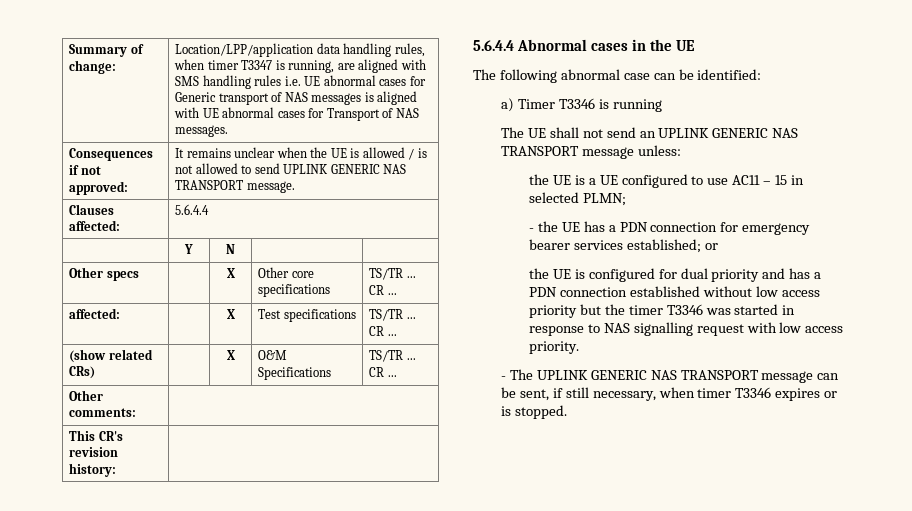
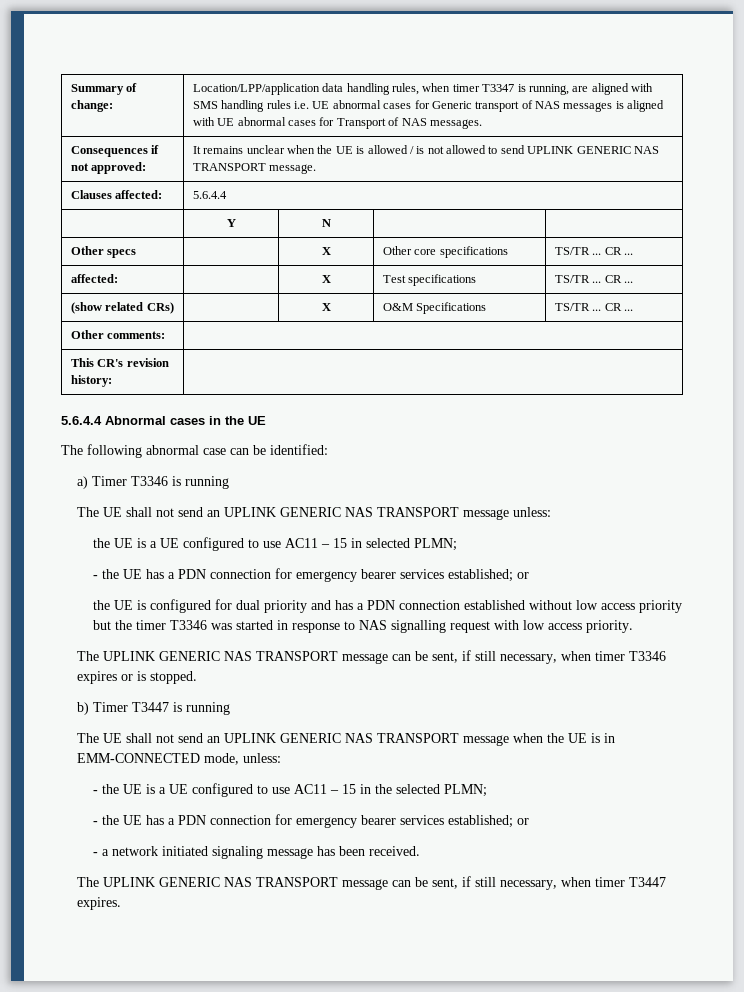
- - The UPLINK GENERIC NAS TRANSPORT message can be sent, if still necessary, when timer T3346 expires or is stopped.
+ The UPLINK GENERIC NAS TRANSPORT message can be sent, if still necessary, when timer T3346 expires or is stopped.
+ b) Timer T3447 is running
+ The UE shall not send an UPLINK GENERIC NAS TRANSPORT message when the UE is in EMM-CONNECTED mode, unless:
+ - the UE is a UE configured to use AC11 – 15 in the selected PLMN;
+ - the UE has a PDN connection for emergency bearer services established; or
+ - a network initiated signaling message has been received.
+ The UPLINK GENERIC NAS TRANSPORT message can be sent, if still necessary, when timer T3447 expires.

